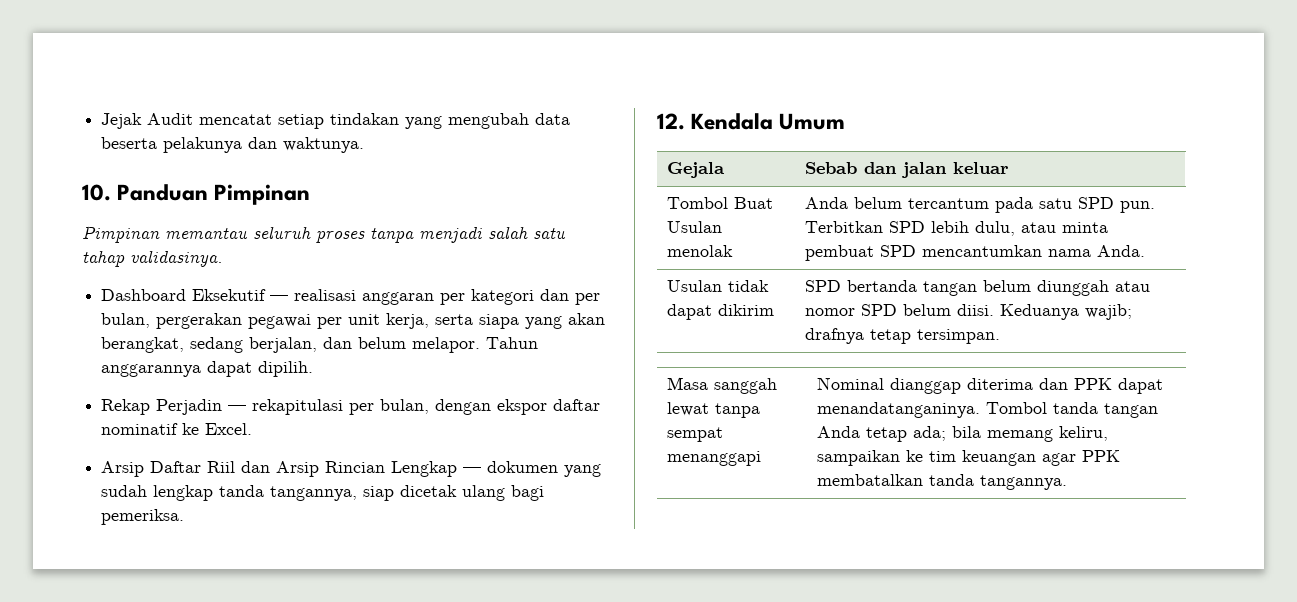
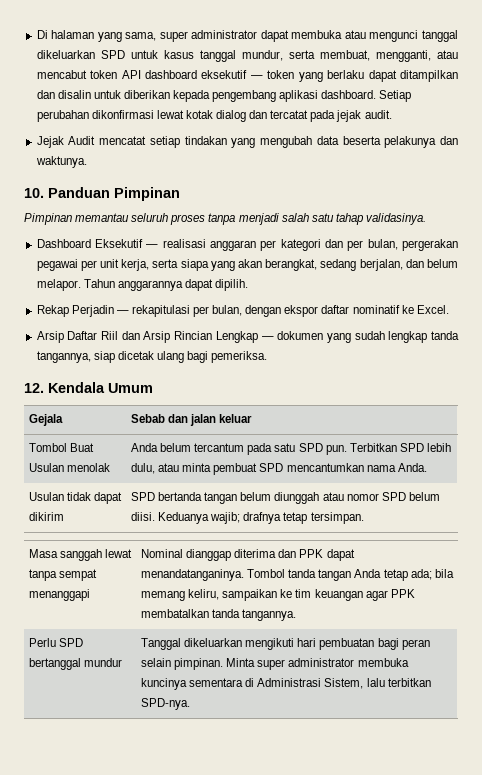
+ Di halaman yang sama, super administrator dapat membuka atau mengunci tanggal dikeluarkan SPD untuk kasus tanggal mundur, serta membuat, mengganti, atau mencabut token API dashboard eksekutif — token yang berlaku dapat ditampilkan dan disalin untuk diberikan kepada pengembang aplikasi dashboard. Setiap perubahan dikonfirmasi lewat kotak dialog dan tercatat pada jejak audit.
+ Perlu SPD bertanggal mundur | Tanggal dikeluarkan mengikuti hari pembuatan bagi peran selain pimpinan. Minta super administrator membuka kuncinya sementara di Administrasi Sistem, lalu terbitkan SPD-nya.

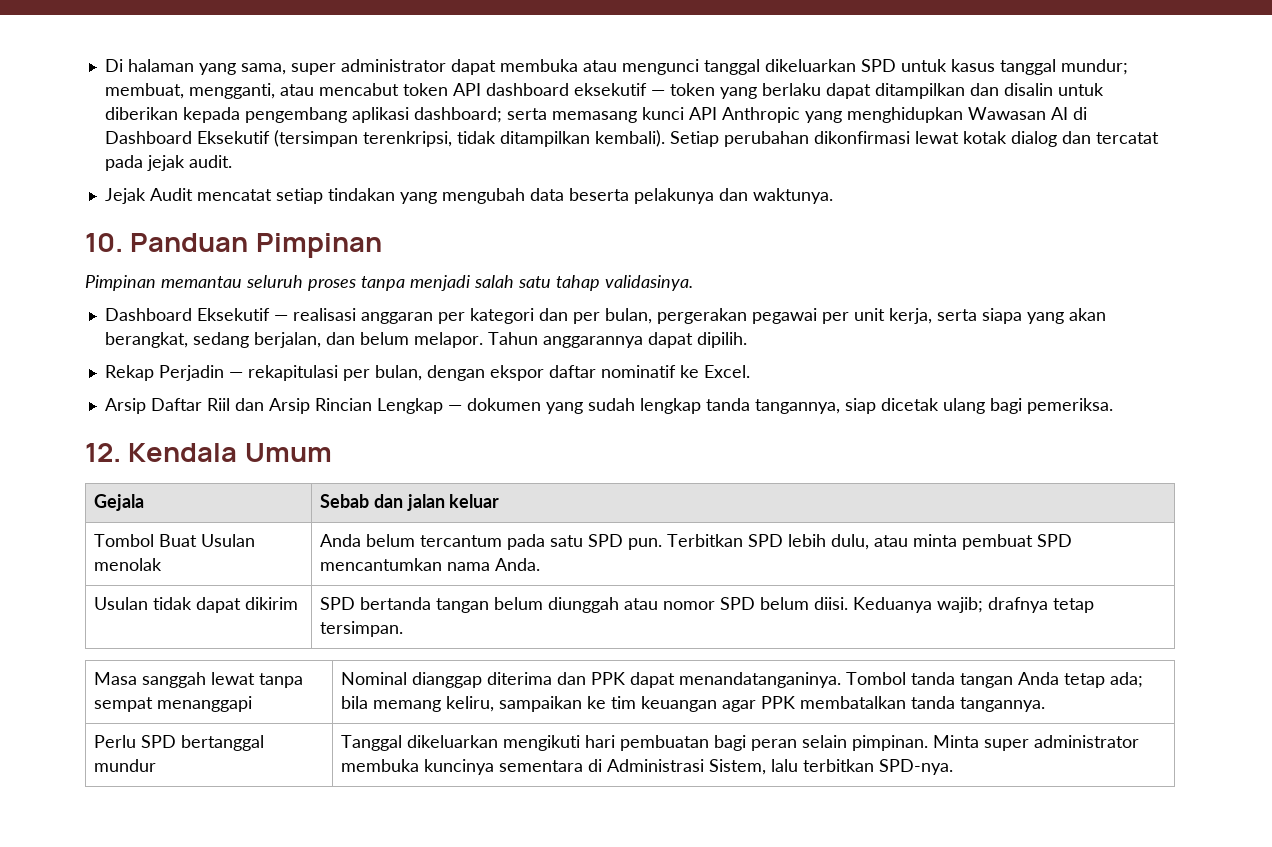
- Di halaman yang sama, super administrator dapat membuka atau mengunci tanggal dikeluarkan SPD untuk kasus tanggal mundur, serta membuat, mengganti, atau mencabut token API dashboard eksekutif — token yang berlaku dapat ditampilkan dan disalin untuk diberikan kepada pengembang aplikasi dashboard.
+ Di halaman yang sama, super administrator dapat membuka atau mengunci tanggal dikeluarkan SPD untuk kasus tanggal mundur; membuat, mengganti, atau mencabut token API dashboard eksekutif — token yang berlaku dapat ditampilkan dan disalin untuk diberikan kepada pengembang aplikasi dashboard; serta memasang kunci API Anthropic yang menghidupkan Wawasan AI di Dashboard Eksekutif (tersimpan terenkripsi, tidak ditampilkan kembali).

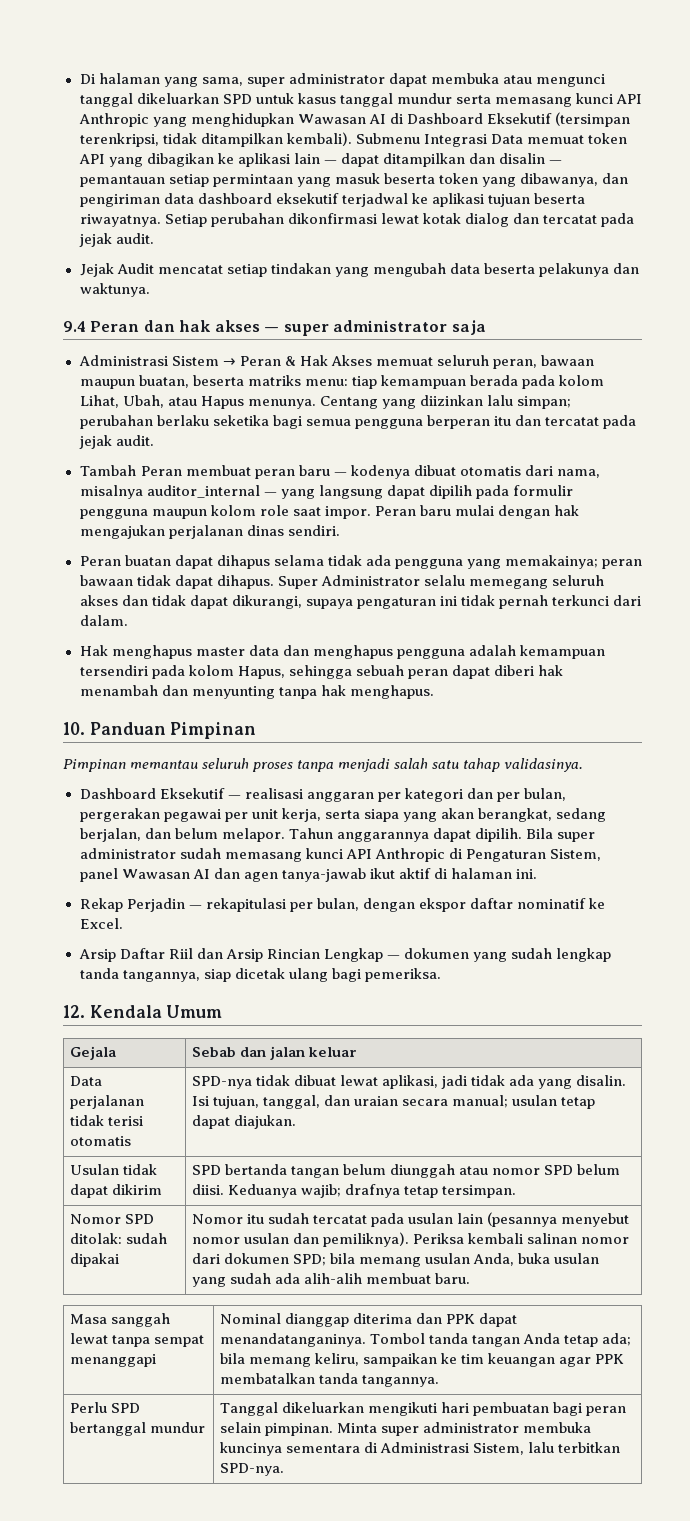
- Di halaman yang sama, super administrator dapat membuka atau mengunci tanggal dikeluarkan SPD untuk kasus tanggal mundur; membuat, mengganti, atau mencabut token API dashboard eksekutif — token yang berlaku dapat ditampilkan dan disalin untuk diberikan kepada pengembang aplikasi dashboard; serta memasang kunci API Anthropic yang menghidupkan Wawasan AI di Dashboard Eksekutif (tersimpan terenkripsi, tidak ditampilkan kembali).
+ Di halaman yang sama, super administrator dapat membuka atau mengunci tanggal dikeluarkan SPD untuk kasus tanggal mundur serta memasang kunci API Anthropic yang menghidupkan Wawasan AI di Dashboard Eksekutif (tersimpan terenkripsi, tidak ditampilkan kembali).
+ Submenu Integrasi Data memuat token API yang dibagikan ke aplikasi lain — dapat ditampilkan dan disalin — pemantauan setiap permintaan yang masuk beserta token yang dibawanya, dan pengiriman data dashboard eksekutif terjadwal ke aplikasi tujuan beserta riwayatnya.
+ 9.4 Peran dan hak akses — super administrator saja
+ Administrasi Sistem → Peran & Hak Akses memuat seluruh peran, bawaan maupun buatan, beserta matriks menu: tiap kemampuan berada pada kolom Lihat, Ubah, atau Hapus menunya. Centang yang diizinkan lalu simpan; perubahan berlaku seketika bagi semua pengguna berperan itu dan tercatat pada jejak audit.
+ Tambah Peran membuat peran baru — kodenya dibuat otomatis dari nama, misalnya auditor_internal — yang langsung dapat dipilih pada formulir pengguna maupun kolom role saat impor. Peran baru mulai dengan hak mengajukan perjalanan dinas sendiri.
+ Peran buatan dapat dihapus selama tidak ada pengguna yang memakainya; peran bawaan tidak dapat dihapus. Super Administrator selalu memegang seluruh akses dan tidak dapat dikurangi, supaya pengaturan ini tidak pernah terkunci dari dalam.
+ Hak menghapus master data dan menghapus pengguna adalah kemampuan tersendiri pada kolom Hapus, sehingga sebuah peran dapat diberi hak menambah dan menyunting tanpa hak menghapus.
+ Bila super administrator sudah memasang kunci API Anthropic di Pengaturan Sistem, panel Wawasan AI dan agen tanya-jawab ikut aktif di halaman ini.
- Tombol Buat Usulan menolak | Anda belum tercantum pada satu SPD pun. Terbitkan SPD lebih dulu, atau minta pembuat SPD mencantumkan nama Anda.
+ Data perjalanan tidak terisi otomatis | SPD-nya tidak dibuat lewat aplikasi, jadi tidak ada yang disalin. Isi tujuan, tanggal, dan uraian secara manual; usulan tetap dapat diajukan.
+ Nomor SPD ditolak: sudah dipakai | Nomor itu sudah tercatat pada usulan lain (pesannya menyebut nomor usulan dan pemiliknya). Periksa kembali salinan nomor dari dokumen SPD; bila memang usulan Anda, buka usulan yang sudah ada alih-alih membuat baru.

